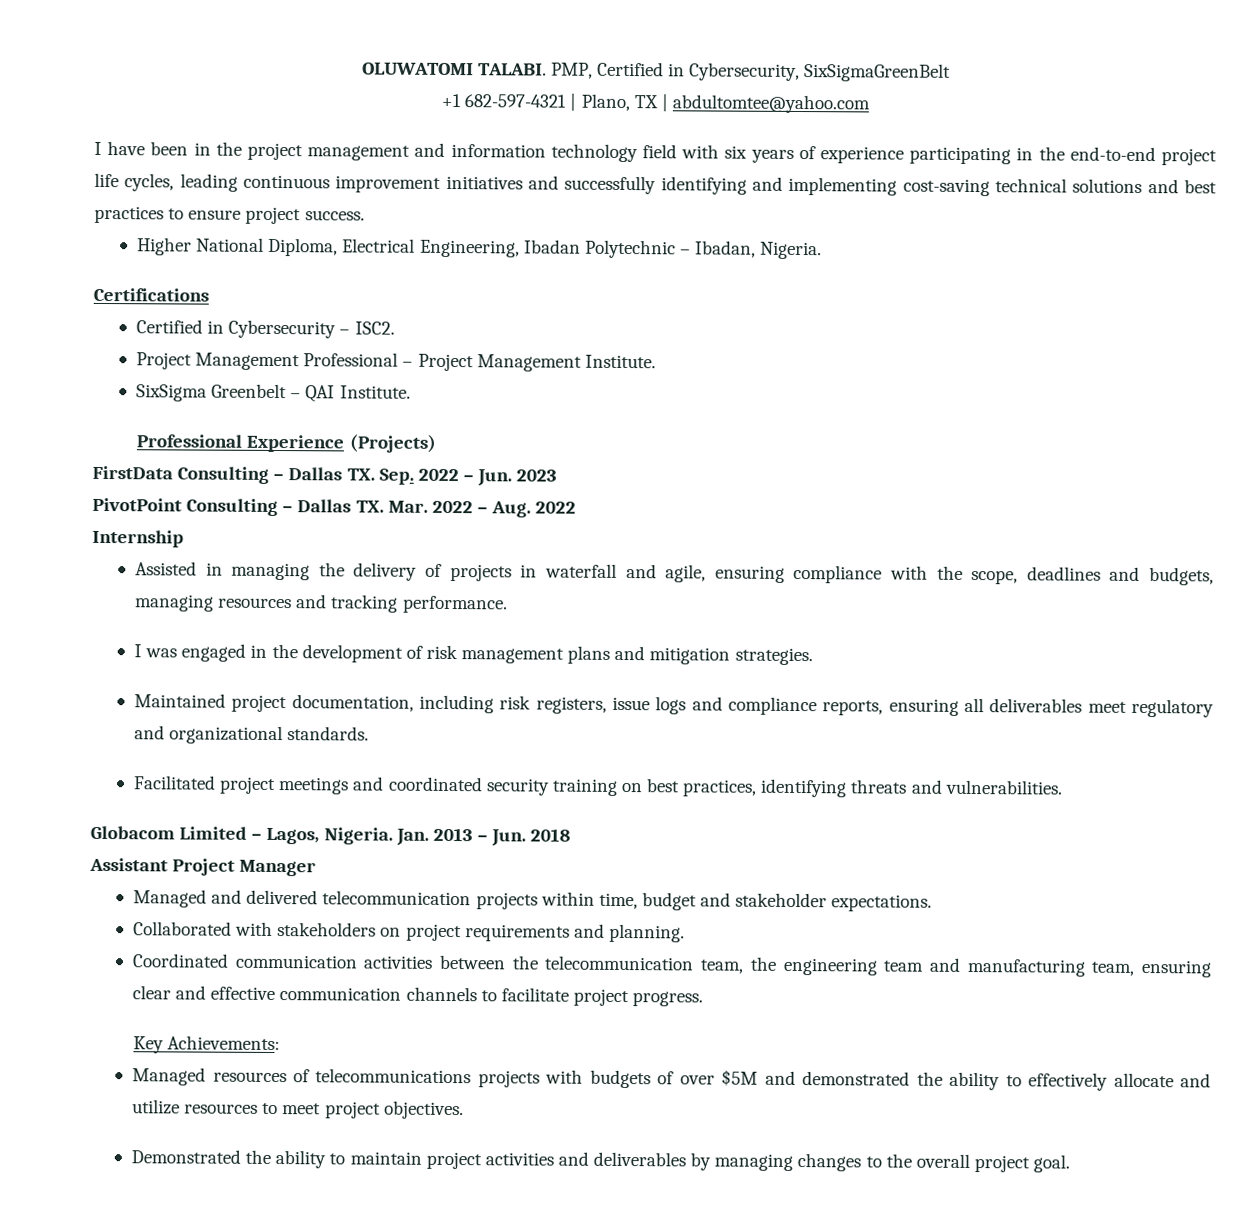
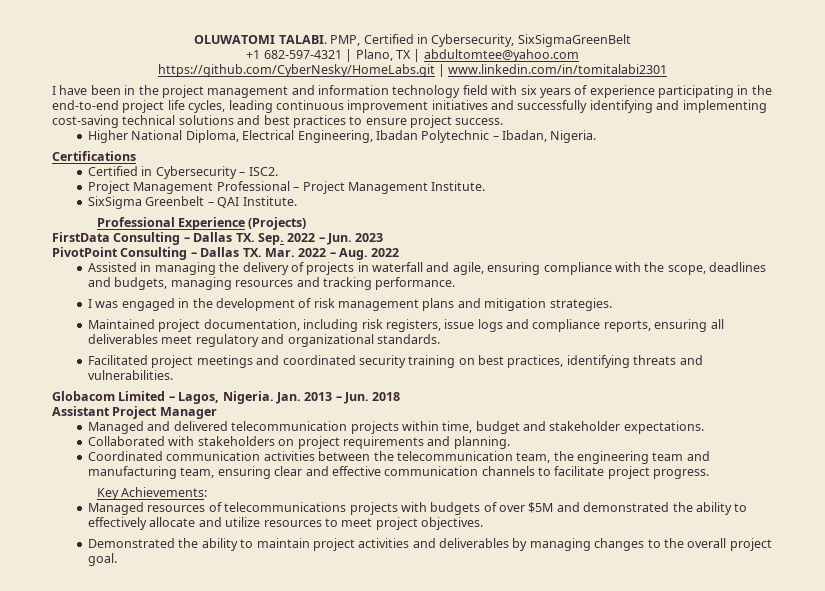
+ https://github.com/CyberNesky/HomeLabs.git | www.linkedin.com/in/tomitalabi2301
- Internship

